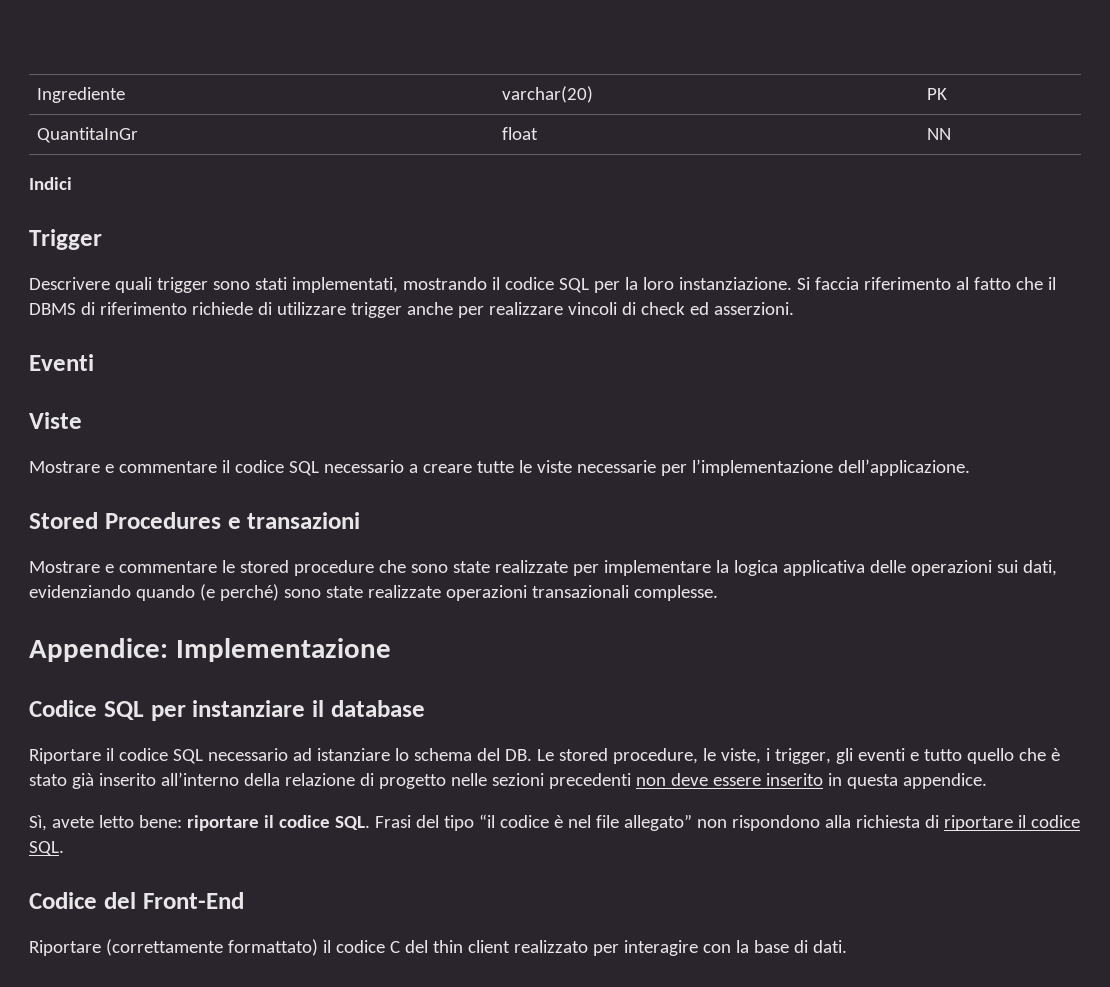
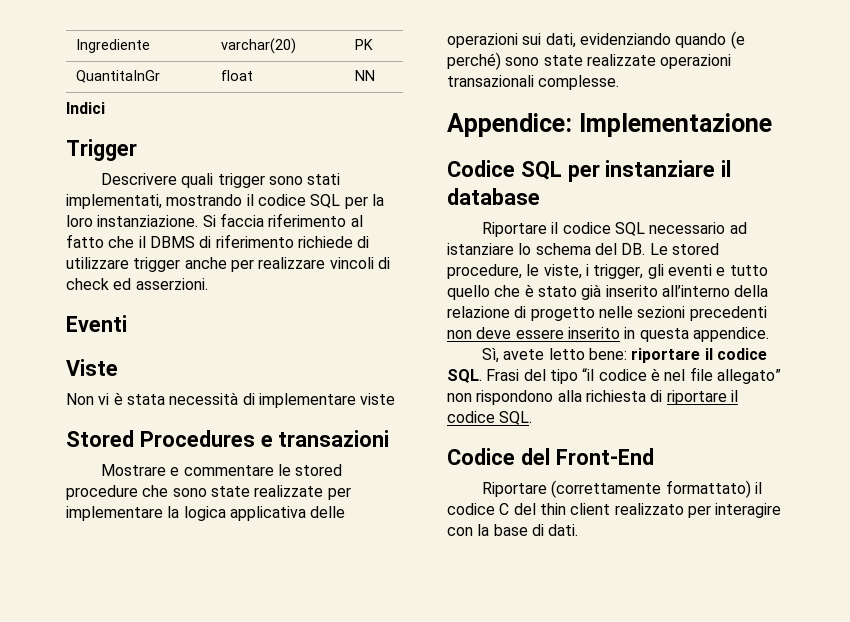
- Mostrare e commentare il codice SQL necessario a creare tutte le viste necessarie per l’implementazione dell’applicazione.
+ Non vi è stata necessità di implementare viste

